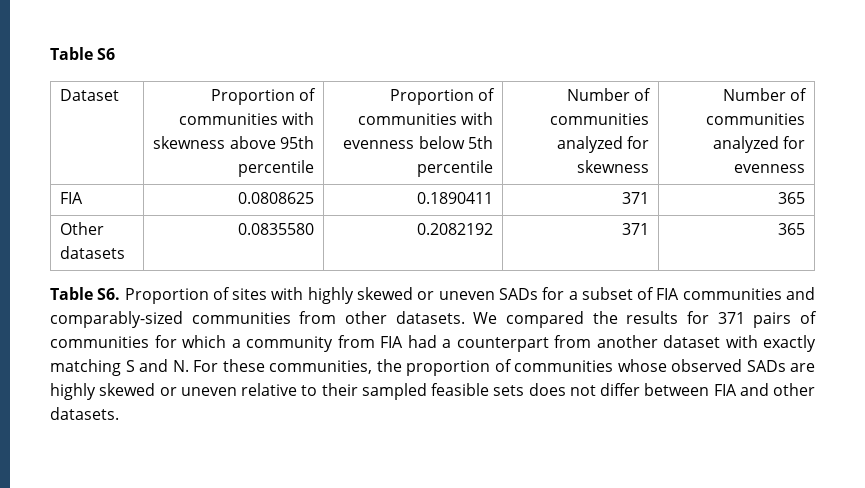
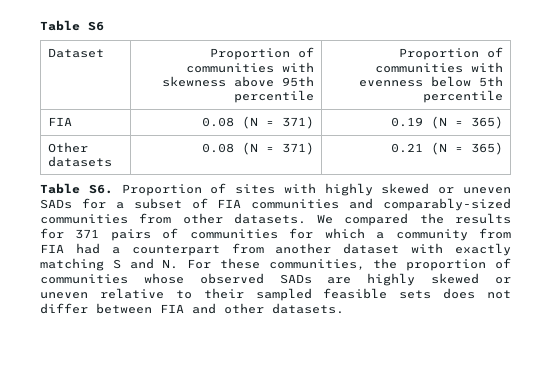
- Dataset | Proportion of communities with skewness above 95th percentile | Proportion of communities with evenness below 5th percentile | Number of communities analyzed for skewness | Number of communities analyzed for evenness
- FIA | 0.0808625 | 0.1890411 | 371 | 365
- Other datasets | 0.0835580 | 0.2082192 | 371 | 365
+ Dataset | Proportion of communities with skewness above 95th percentile | Proportion of communities with evenness below 5th percentile
+ FIA | 0.08 (N = 371) | 0.19 (N = 365)
+ Other datasets | 0.08 (N = 371) | 0.21 (N = 365)

